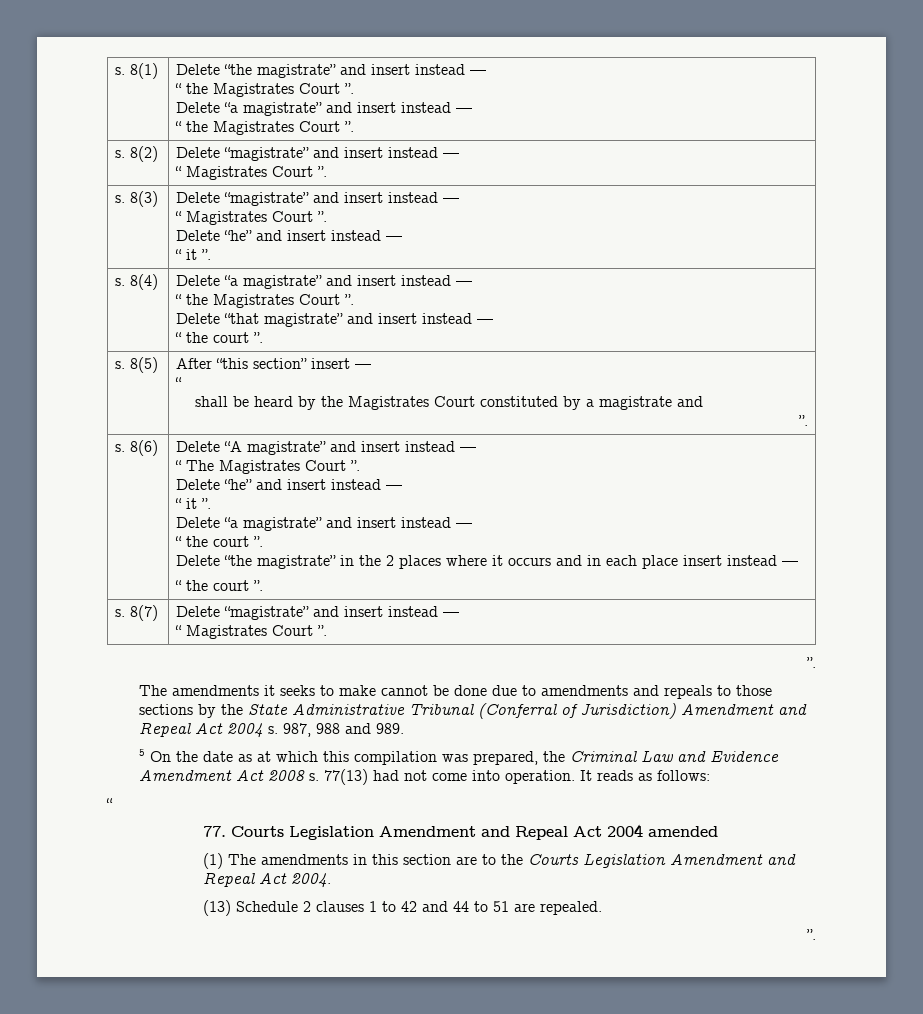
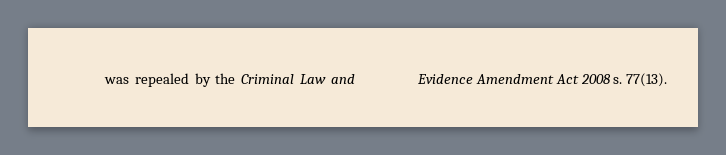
- s. 8(1) | Delete “the magistrate” and insert instead —
- “ the Magistrates Court ”.
- Delete “a magistrate” and insert instead —
- “ the Magistrates Court ”.
- s. 8(2) | Delete “magistrate” and insert instead —
- “ Magistrates Court ”.
- s. 8(3) | Delete “magistrate” and insert instead —
- “ Magistrates Court ”.
- Delete “he” and insert instead —
- “ it ”.
- s. 8(4) | Delete “a magistrate” and insert instead —
- “ the Magistrates Court ”.
- Delete “that magistrate” and insert instead —
- “ the court ”.
- s. 8(5) | After “this section” insert —
- “
- shall be heard by the Magistrates Court constituted by a magistrate and
- ”.
- s. 8(6) | Delete “A magistrate” and insert instead —
- “ The Magistrates Court ”.
- Delete “he” and insert instead —
- “ it ”.
- Delete “a magistrate” and insert instead —
- “ the court ”.
- Delete “the magistrate” in the 2 places where it occurs and in each place insert instead —
- “ the court ”.
- s. 8(7) | Delete “magistrate” and insert instead —
- “ Magistrates Court ”.
- ”.
- The amendments it seeks to make cannot be done due to amendments and repeals to those sections by the State Administrative Tribunal (Conferral of Jurisdiction) Amendment and Repeal Act 2004 s. 987, 988 and 989.
- 5 On the date as at which this compilation was prepared, the Criminal Law and Evidence Amendment Act 2008 s.
+ was repealed by the Criminal Law and Evidence Amendment Act 2008 s.
- 77(13) had not come into operation. It reads as follows:
- “
- 77. Courts Legislation Amendment and Repeal Act 2004 amended
- (1) The amendments in this section are to the Courts Legislation Amendment and Repeal Act 2004.
- (13) Schedule 2 clauses 1 to 42 and 44 to 51 are repealed.
- ”.
+ 77(13).

